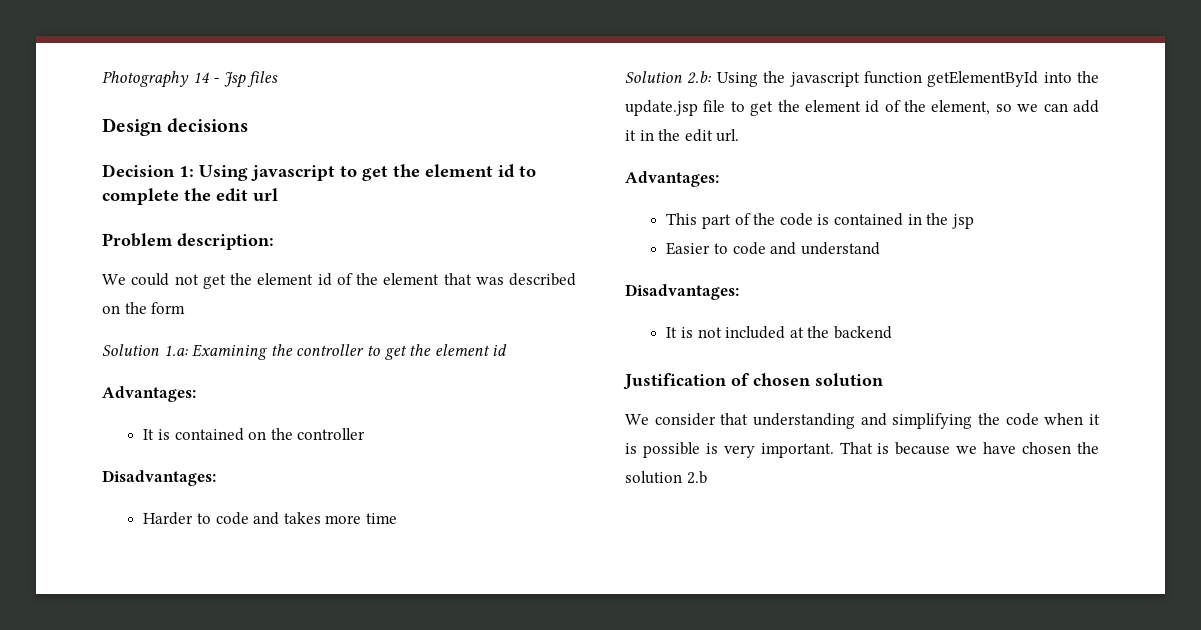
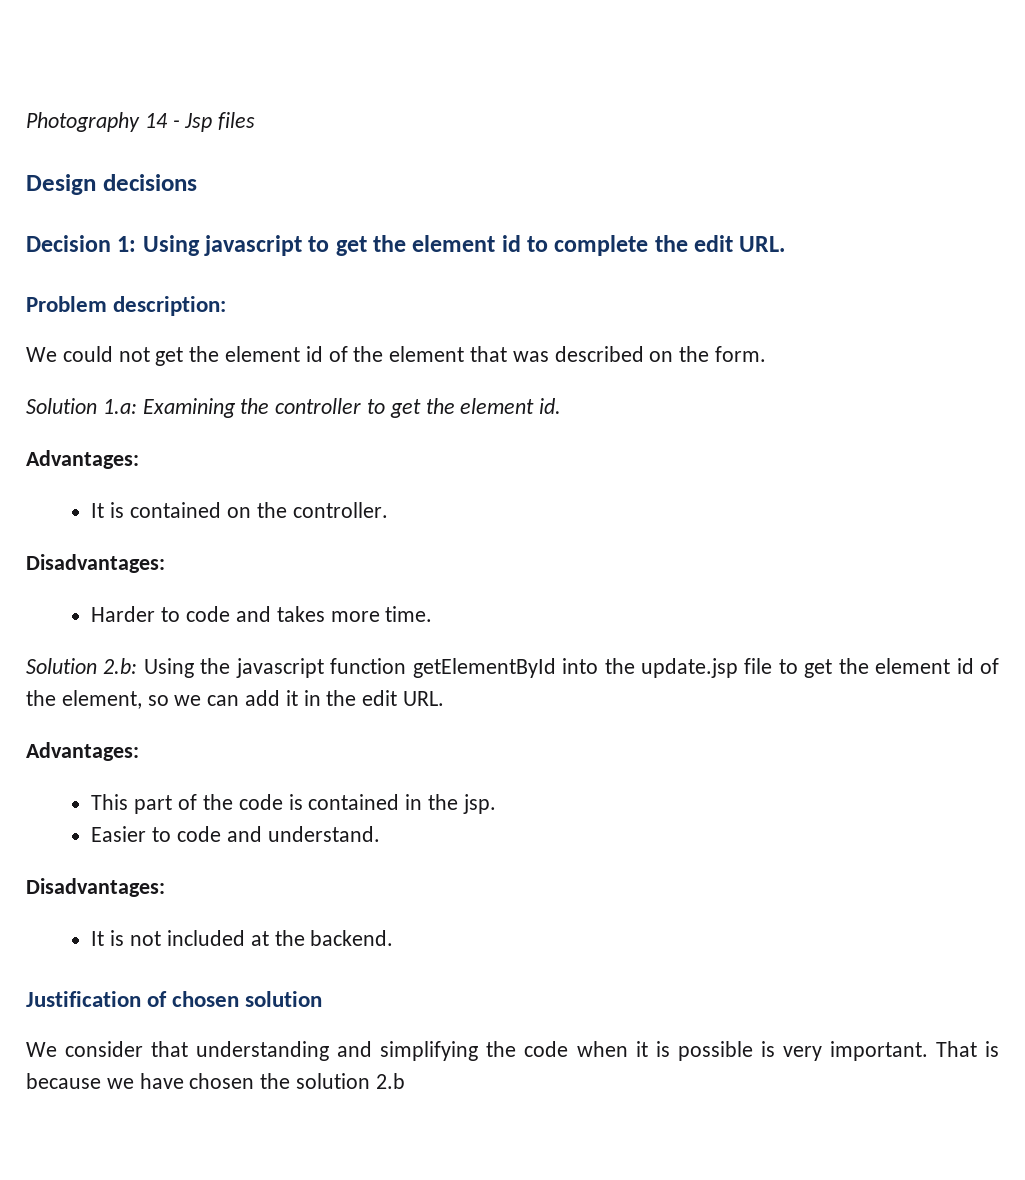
- Decision 1: Using javascript to get the element id to complete the edit url
+ Decision 1: Using javascript to get the element id to complete the edit URL.
- We could not get the element id of the element that was described on the form
+ We could not get the element id of the element that was described on the form.
- Solution 1.a: Examining the controller to get the element id
+ Solution 1.a: Examining the controller to get the element id.
- It is contained on the controller
+ It is contained on the controller.
- Harder to code and takes more time
+ Harder to code and takes more time.
- Solution 2.b: Using the javascript function getElementById into the update.jsp file to get the element id of the element, so we can add it in the edit url.
+ Solution 2.b: Using the javascript function getElementById into the update.jsp file to get the element id of the element, so we can add it in the edit URL.
- This part of the code is contained in the jsp
+ This part of the code is contained in the jsp.
- Easier to code and understand
+ Easier to code and understand.
- It is not included at the backend
+ It is not included at the backend.

